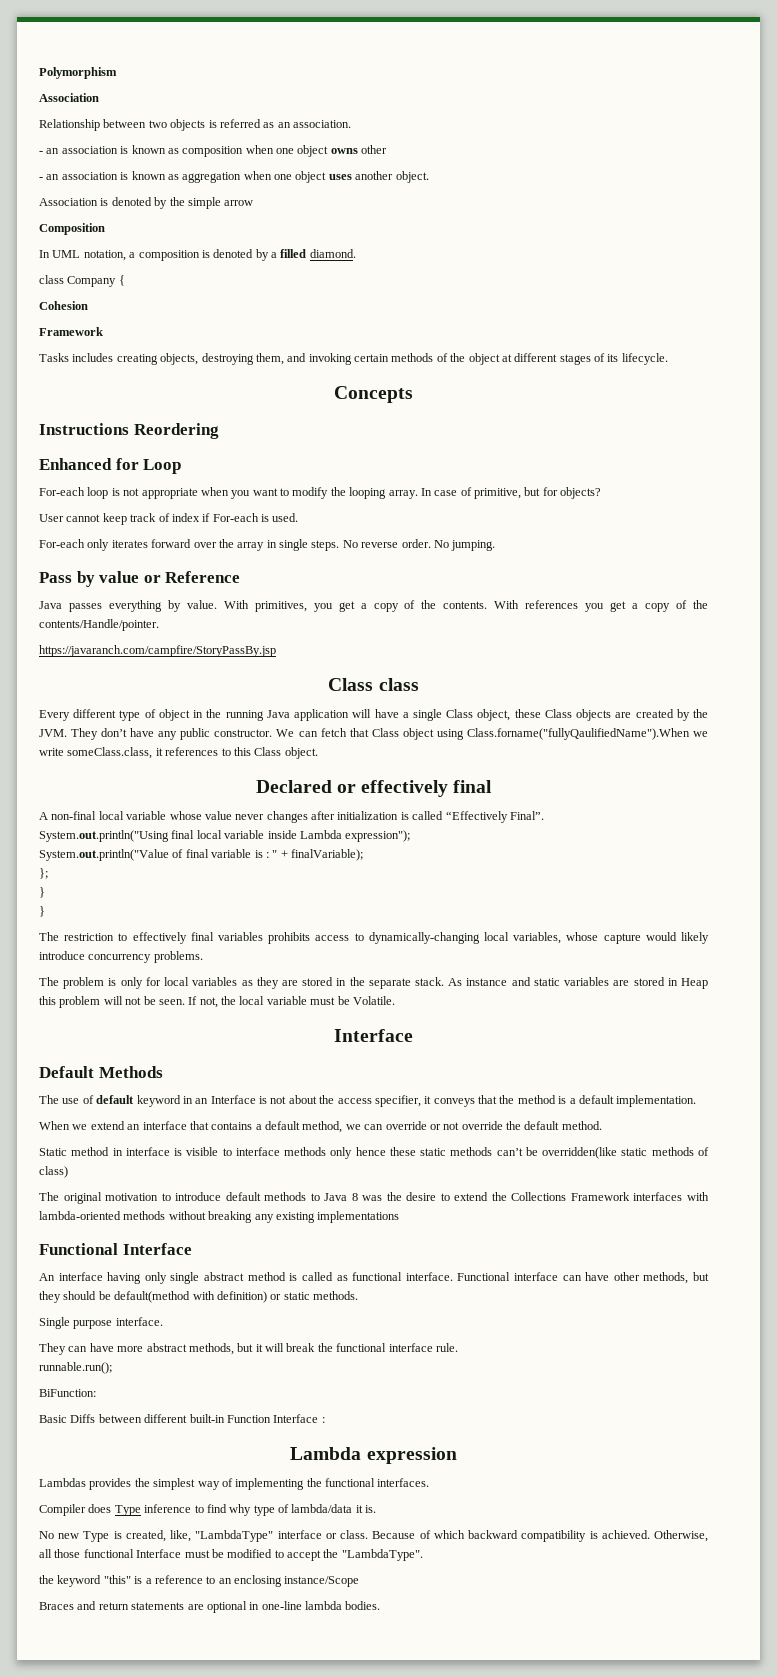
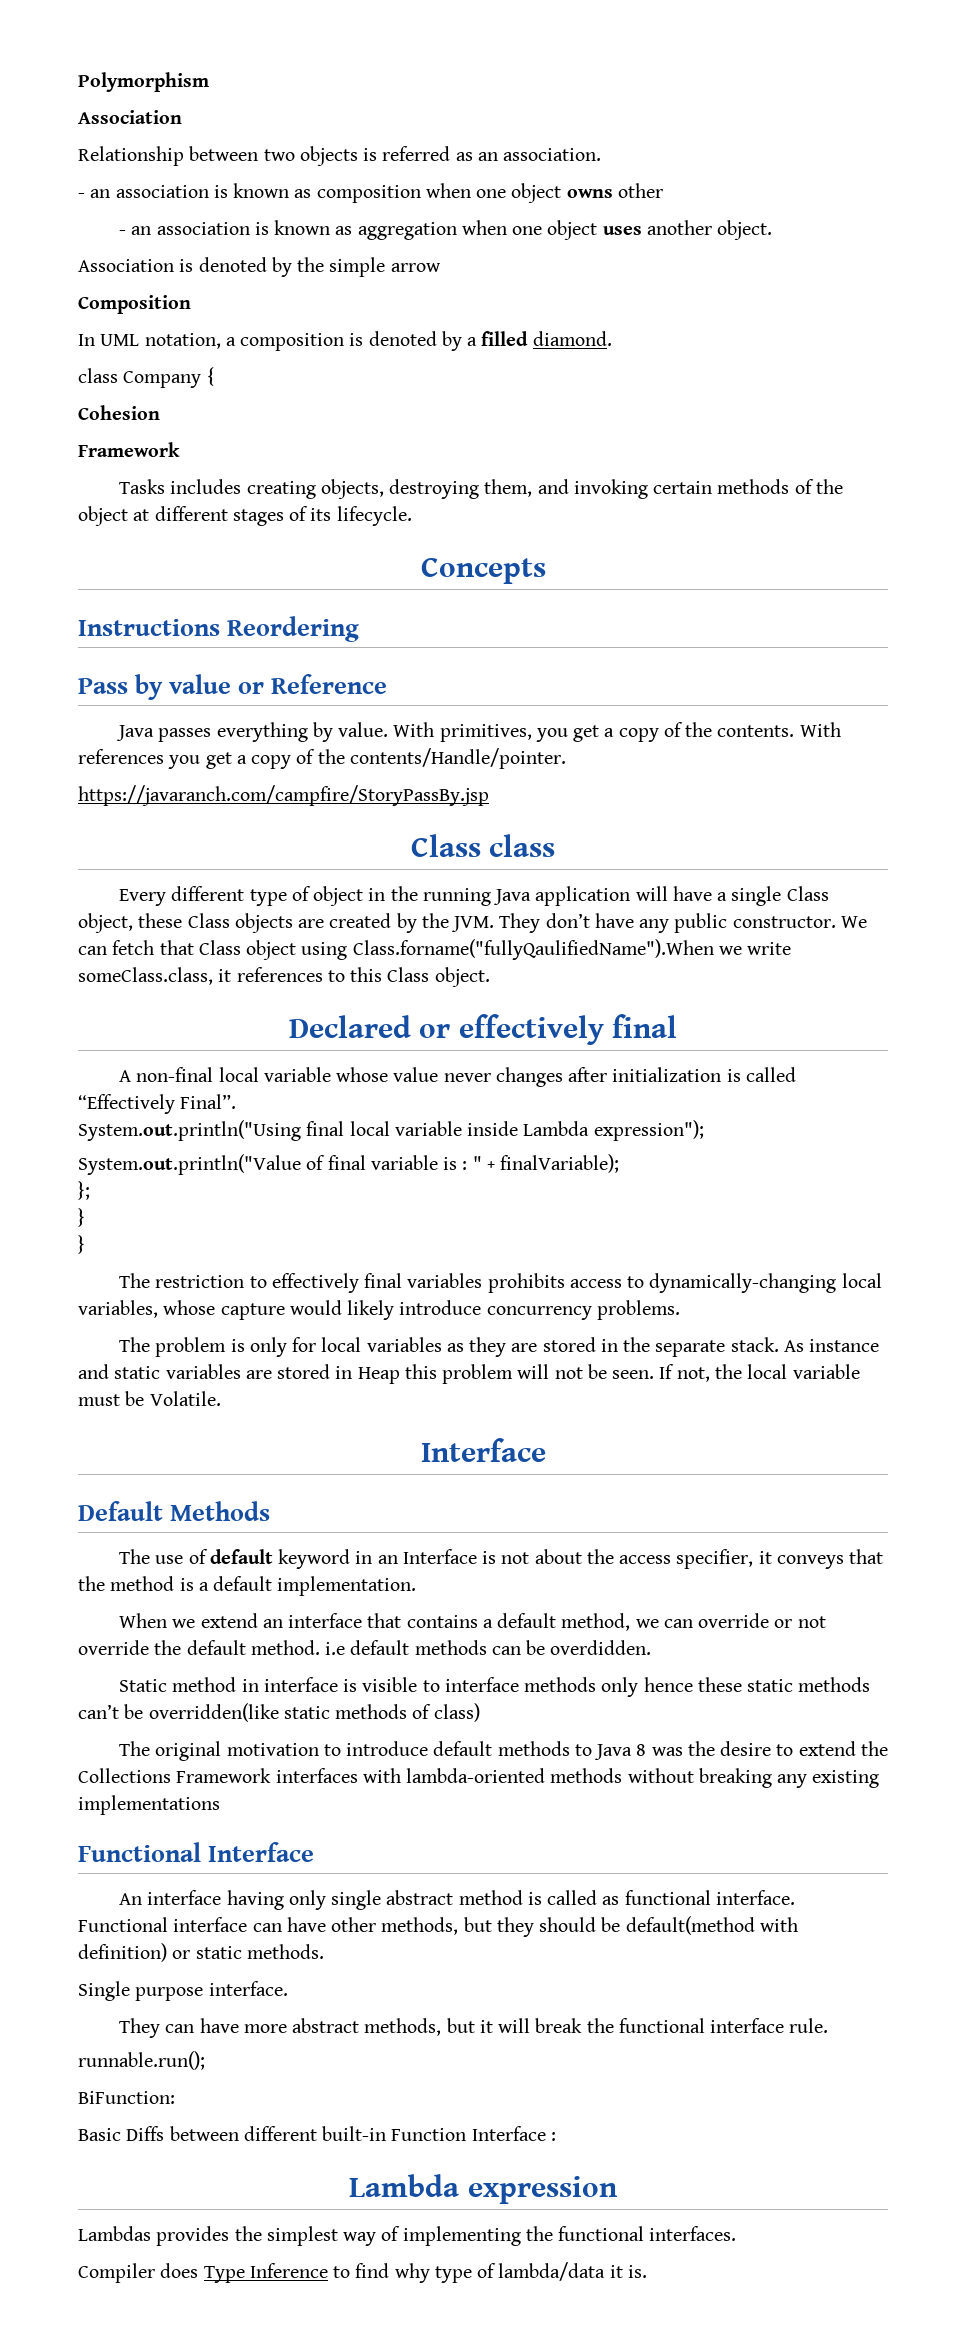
- Enhanced for Loop
- For-each loop is not appropriate when you want to modify the looping array. In case of primitive, but for objects?
- User cannot keep track of index if For-each is used.
- For-each only iterates forward over the array in single steps. No reverse order. No jumping.
- When we extend an interface that contains a default method, we can override or not override the default method.
+ When we extend an interface that contains a default method, we can override or not override the default method. i.e default methods can be overdidden.
- Compiler does Type inference to find why type of lambda/data it is.
+ Compiler does Type Inference to find why type of lambda/data it is.
- No new Type is created, like, "LambdaType" interface or class. Because of which backward compatibility is achieved. Otherwise, all those functional Interface must be modified to accept the "LambdaType".
- the keyword "this" is a reference to an enclosing instance/Scope
- Braces and return statements are optional in one-line lambda bodies.

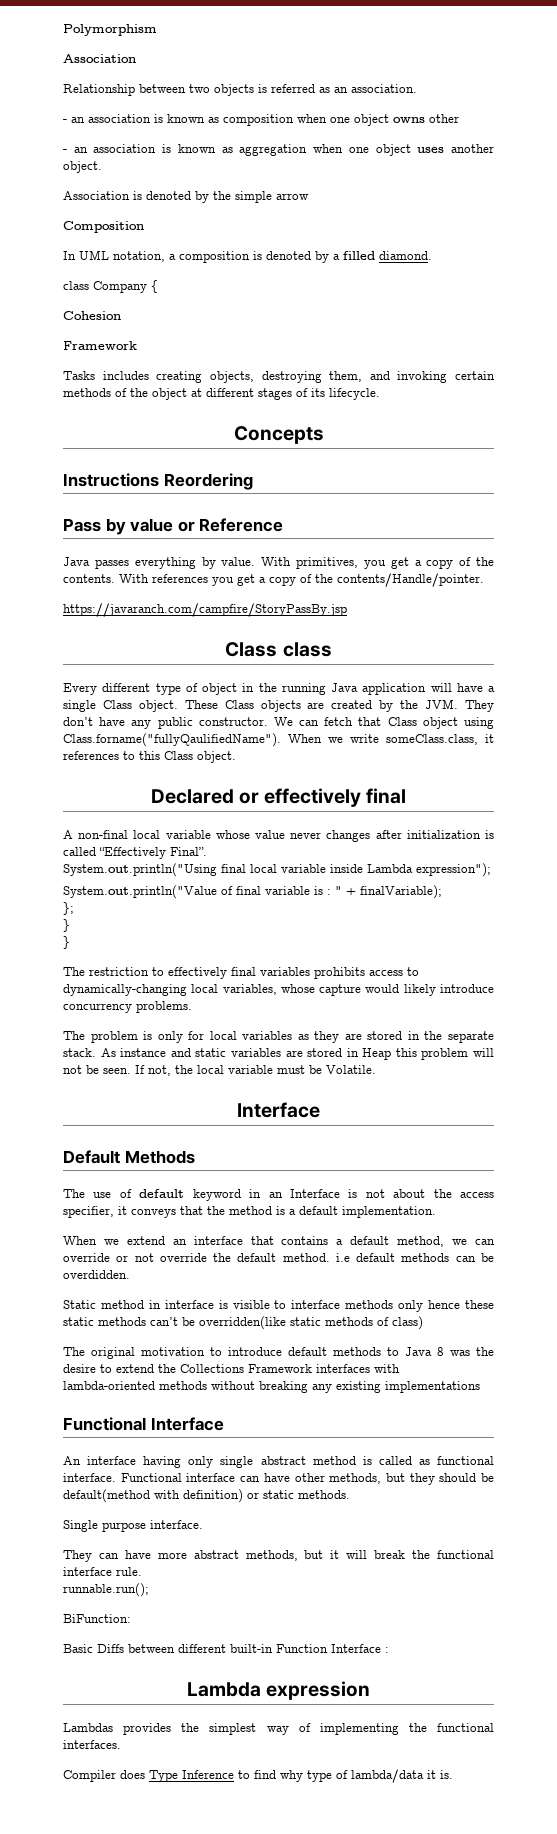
- Every different type of object in the running Java application will have a single Class object, these Class objects are created by the JVM. They don’t have any public constructor.
+ Every different type of object in the running Java application will have a single Class object. These Class objects are created by the JVM. They don’t have any public constructor.
- We can fetch that Class object using Class.forname("fullyQaulifiedName").When we write someClass.class, it references to this Class object.
+ We can fetch that Class object using Class.forname("fullyQaulifiedName"). When we write someClass.class, it references to this Class object.

